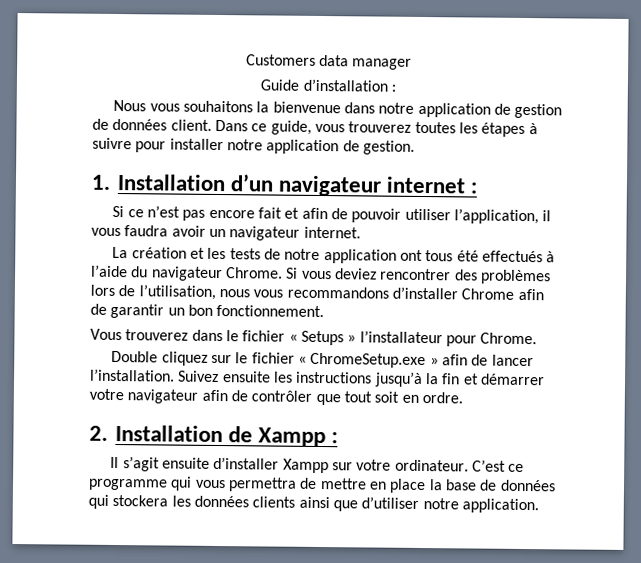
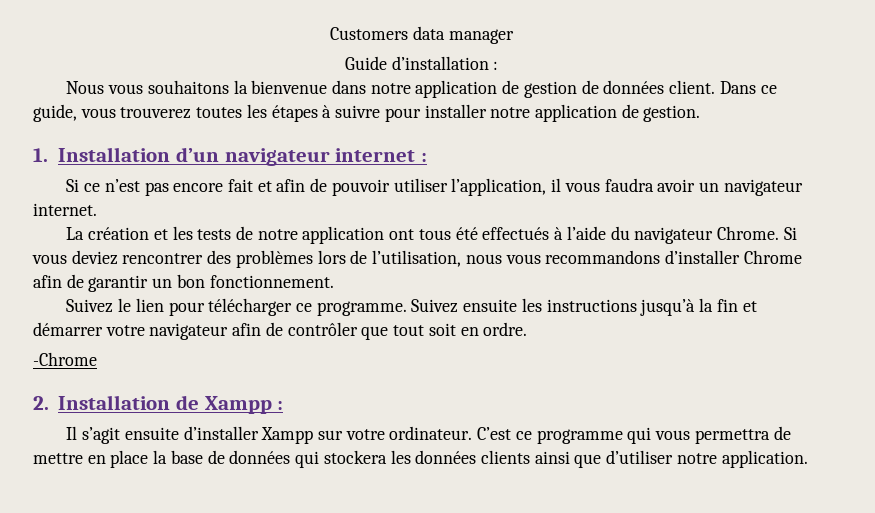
- Vous trouverez dans le fichier « Setups » l’installateur pour Chrome.
- Double cliquez sur le fichier « ChromeSetup.exe » afin de lancer l’installation.
+ Suivez le lien pour télécharger ce programme.
+ -Chrome

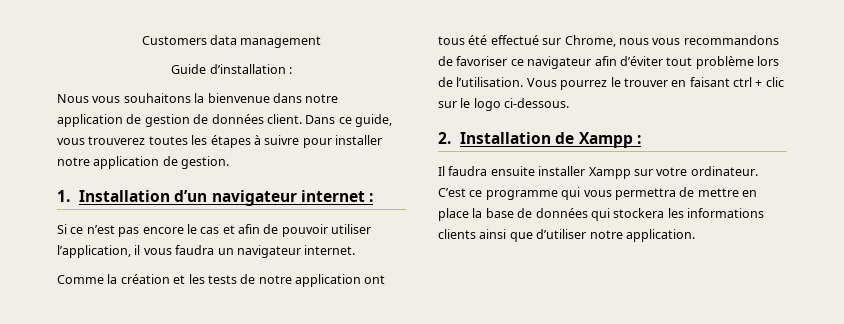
- Customers data manager
+ Customers data management
- Si ce n’est pas encore fait et afin de pouvoir utiliser l’application, il vous faudra avoir un navigateur internet.
+ Si ce n’est pas encore le cas et afin de pouvoir utiliser l’application, il vous faudra un navigateur internet.
- La création et les tests de notre application ont tous été effectués à l’aide du navigateur Chrome. Si vous deviez rencontrer des problèmes lors de l’utilisation, nous vous recommandons d’installer Chrome afin de garantir un bon fonctionnement.
- Suivez le lien pour télécharger ce programme. Suivez ensuite les instructions jusqu’à la fin et démarrer votre navigateur afin de contrôler que tout soit en ordre.
- -Chrome
+ Comme la création et les tests de notre application ont tous été effectué sur Chrome, nous vous recommandons de favoriser ce navigateur afin d’éviter tout problème lors de l’utilisation. Vous pourrez le trouver en faisant ctrl + clic sur le logo ci-dessous.
- Il s’agit ensuite d’installer Xampp sur votre ordinateur.
+ Il faudra ensuite installer Xampp sur votre ordinateur.
- C’est ce programme qui vous permettra de mettre en place la base de données qui stockera les données clients ainsi que d’utiliser notre application.
+ C’est ce programme qui vous permettra de mettre en place la base de données qui stockera les informations clients ainsi que d’utiliser notre application.

